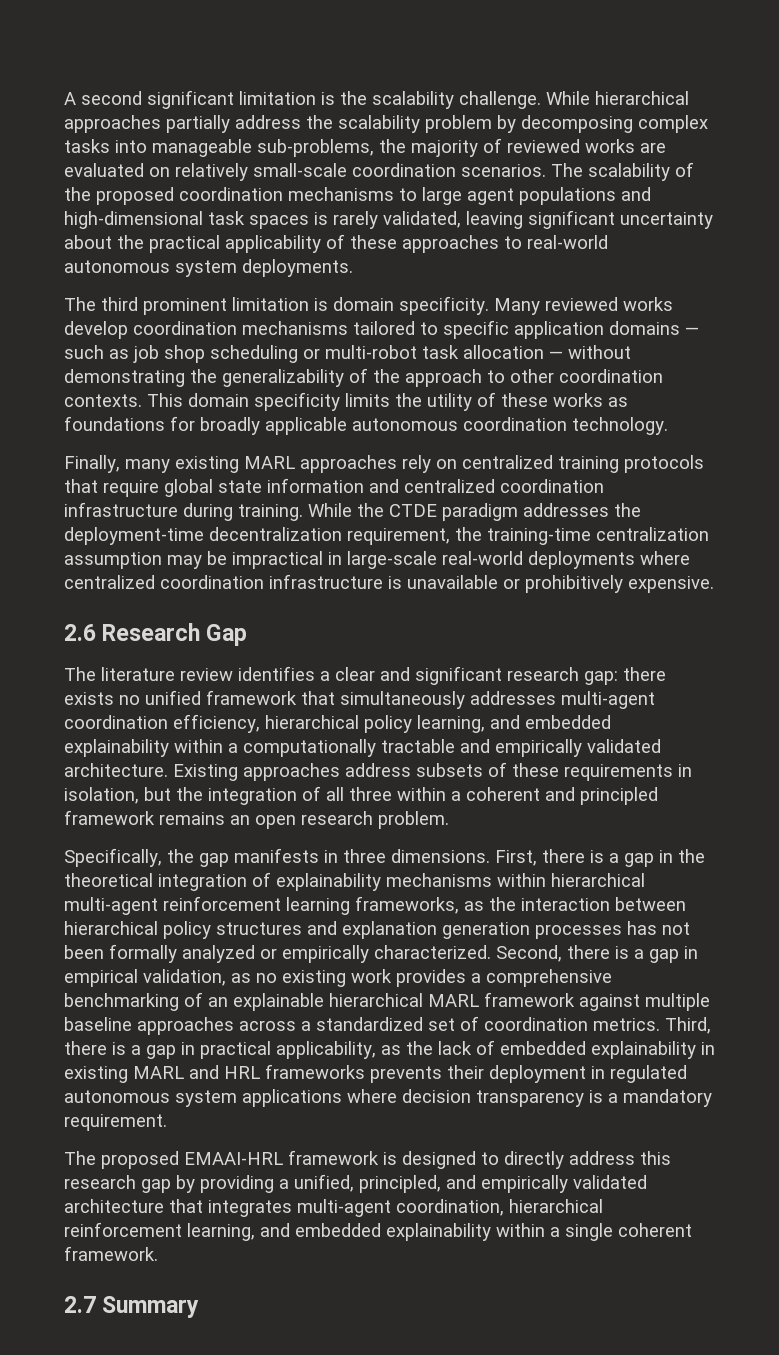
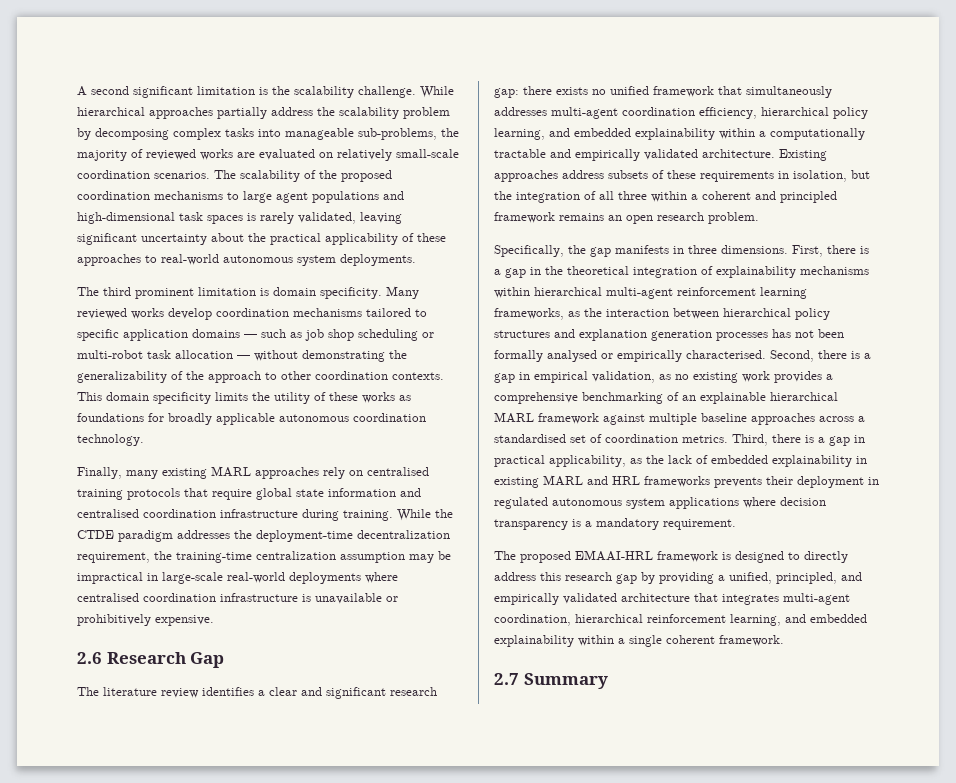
- Finally, many existing MARL approaches rely on centralized training protocols that require global state information and centralized coordination infrastructure during training.
+ Finally, many existing MARL approaches rely on centralised training protocols that require global state information and centralised coordination infrastructure during training.
- While the CTDE paradigm addresses the deployment-time decentralization requirement, the training-time centralization assumption may be impractical in large-scale real-world deployments where centralized coordination infrastructure is unavailable or prohibitively expensive.
+ While the CTDE paradigm addresses the deployment-time decentralization requirement, the training-time centralization assumption may be impractical in large-scale real-world deployments where centralised coordination infrastructure is unavailable or prohibitively expensive.
- First, there is a gap in the theoretical integration of explainability mechanisms within hierarchical multi-agent reinforcement learning frameworks, as the interaction between hierarchical policy structures and explanation generation processes has not been formally analyzed or empirically characterized.
+ First, there is a gap in the theoretical integration of explainability mechanisms within hierarchical multi-agent reinforcement learning frameworks, as the interaction between hierarchical policy structures and explanation generation processes has not been formally analysed or empirically characterised.
- Second, there is a gap in empirical validation, as no existing work provides a comprehensive benchmarking of an explainable hierarchical MARL framework against multiple baseline approaches across a standardized set of coordination metrics.
+ Second, there is a gap in empirical validation, as no existing work provides a comprehensive benchmarking of an explainable hierarchical MARL framework against multiple baseline approaches across a standardised set of coordination metrics.

